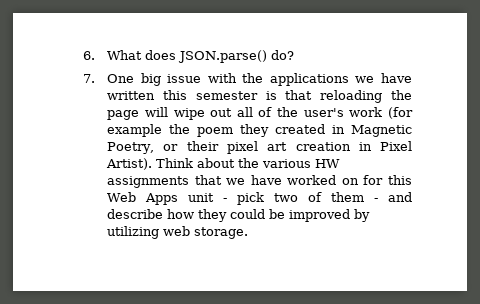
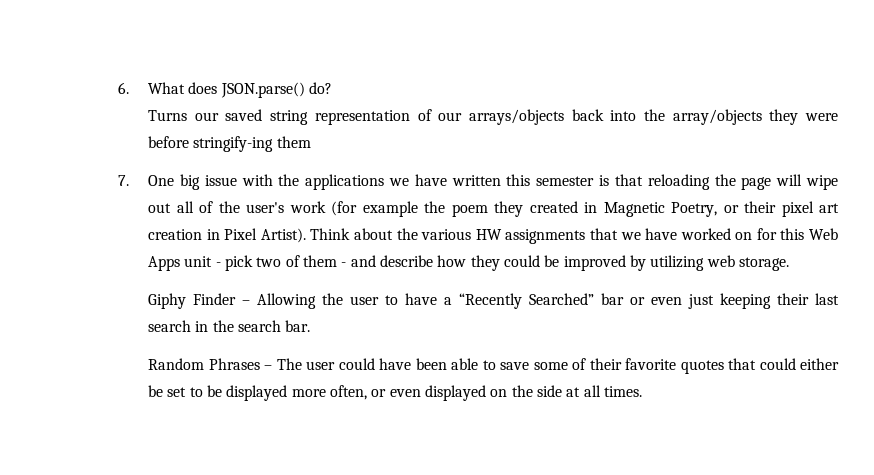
+ Turns our saved string representation of our arrays/objects back into the array/objects they were before stringify-ing them
+ Giphy Finder – Allowing the user to have a “Recently Searched” bar or even just keeping their last search in the search bar.
+ Random Phrases – The user could have been able to save some of their favorite quotes that could either be set to be displayed more often, or even displayed on the side at all times.

